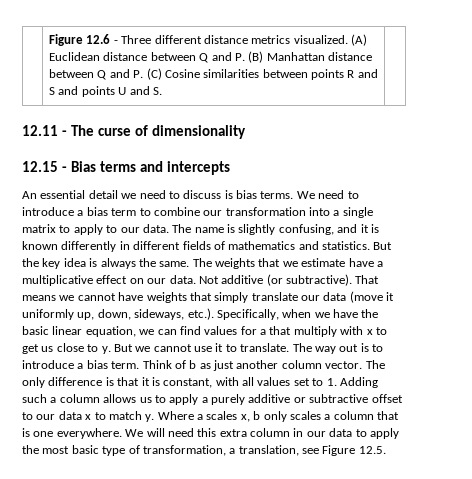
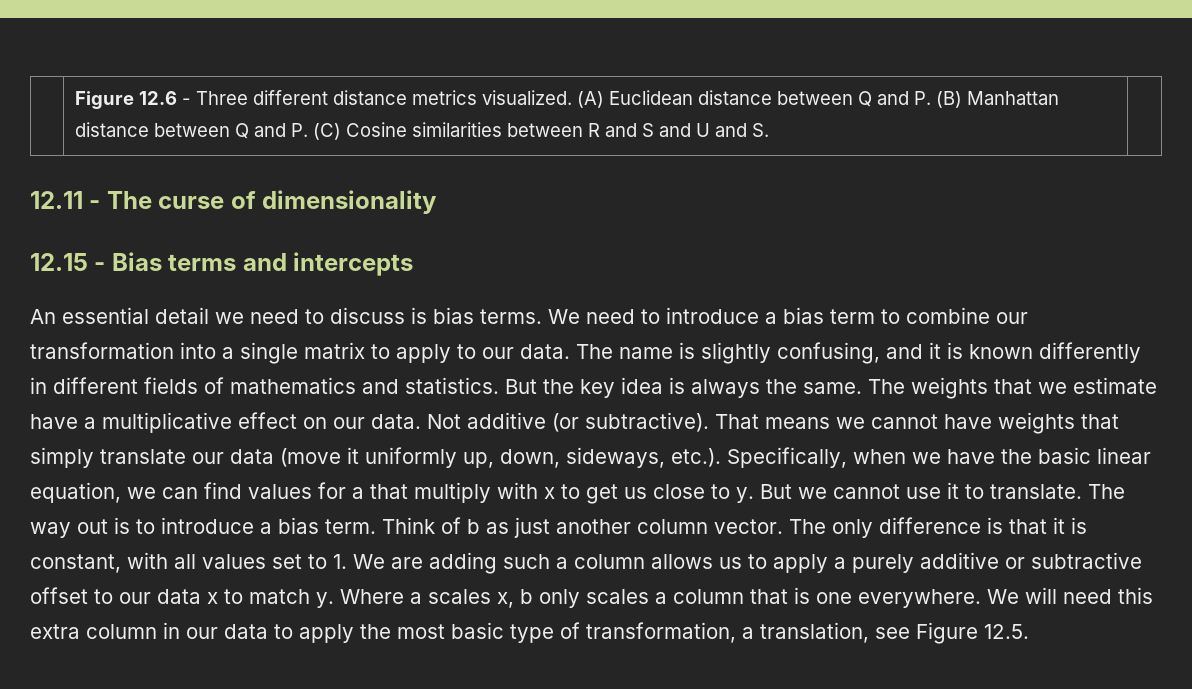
- | Figure 12.6 - Three different distance metrics visualized. (A) Euclidean distance between Q and P. (B) Manhattan distance between Q and P. (C) Cosine similarities between points R and S and points U and S. |
+ | Figure 12.6 - Three different distance metrics visualized. (A) Euclidean distance between Q and P. (B) Manhattan distance between Q and P. (C) Cosine similarities between R and S and U and S. |
- The only difference is that it is constant, with all values set to 1. Adding such a column allows us to apply a purely additive or subtractive offset to our data x to match y.
+ The only difference is that it is constant, with all values set to 1. We are adding such a column allows us to apply a purely additive or subtractive offset to our data x to match y.

